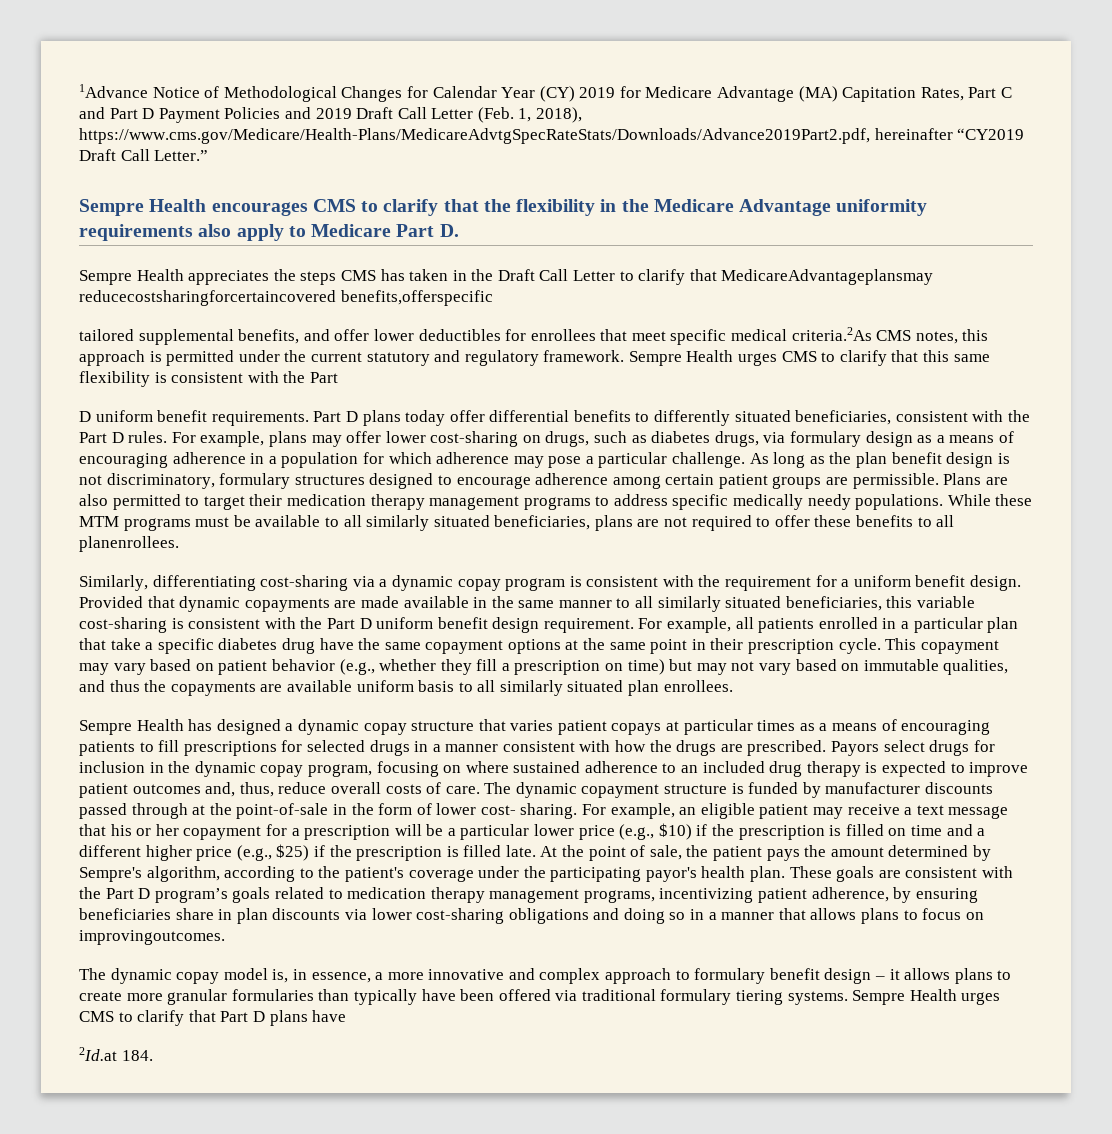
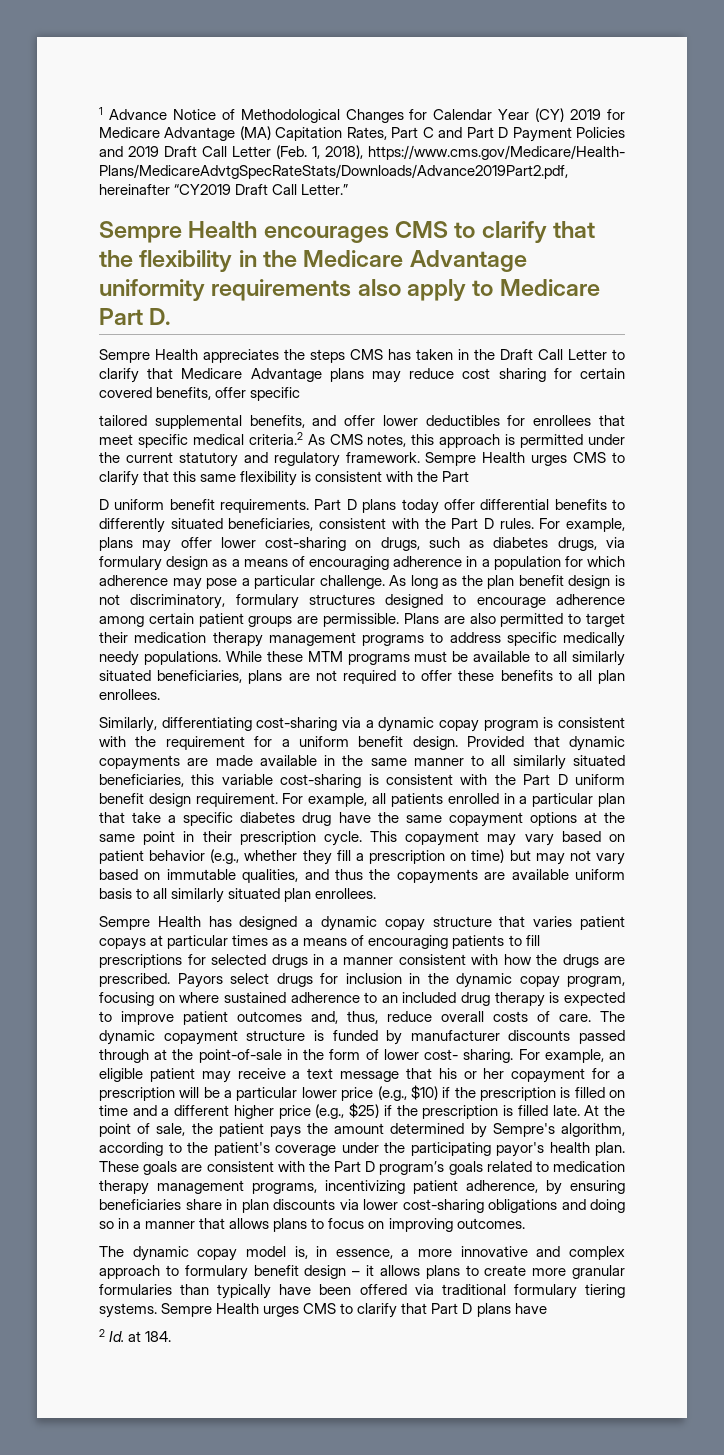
- 1Advance Notice of Methodological Changes for Calendar Year (CY) 2019 for Medicare Advantage (MA) Capitation Rates, Part C and Part D Payment Policies and 2019 Draft Call Letter (Feb. 1, 2018), https://www.cms.gov/Medicare/Health-Plans/MedicareAdvtgSpecRateStats/Downloads/Advance2019Part2.pdf, hereinafter “CY2019 Draft Call Letter.”
+ 1 Advance Notice of Methodological Changes for Calendar Year (CY) 2019 for Medicare Advantage (MA) Capitation Rates, Part C and Part D Payment Policies and 2019 Draft Call Letter (Feb. 1, 2018), https://www.cms.gov/Medicare/Health- Plans/MedicareAdvtgSpecRateStats/Downloads/Advance2019Part2.pdf, hereinafter “CY2019 Draft Call Letter.”
- Sempre Health appreciates the steps CMS has taken in the Draft Call Letter to clarify that MedicareAdvantageplansmay reducecostsharingforcertaincovered benefits,offerspecific
+ Sempre Health appreciates the steps CMS has taken in the Draft Call Letter to clarify that Medicare Advantage plans may reduce cost sharing for certain covered benefits, offer specific
- tailored supplemental benefits, and offer lower deductibles for enrollees that meet specific medical criteria.2As CMS notes, this approach is permitted under the current statutory and regulatory framework.
+ tailored supplemental benefits, and offer lower deductibles for enrollees that meet specific medical criteria.2 As CMS notes, this approach is permitted under the current statutory and regulatory framework.
- While these MTM programs must be available to all similarly situated beneficiaries, plans are not required to offer these benefits to all planenrollees.
+ While these MTM programs must be available to all similarly situated beneficiaries, plans are not required to offer these benefits to all plan enrollees.
- These goals are consistent with the Part D program’s goals related to medication therapy management programs, incentivizing patient adherence, by ensuring beneficiaries share in plan discounts via lower cost-sharing obligations and doing so in a manner that allows plans to focus on improvingoutcomes.
+ These goals are consistent with the Part D program’s goals related to medication therapy management programs, incentivizing patient adherence, by ensuring beneficiaries share in plan discounts via lower cost-sharing obligations and doing so in a manner that allows plans to focus on improving outcomes.
- 2Id.at 184.
+ 2 Id. at 184.

